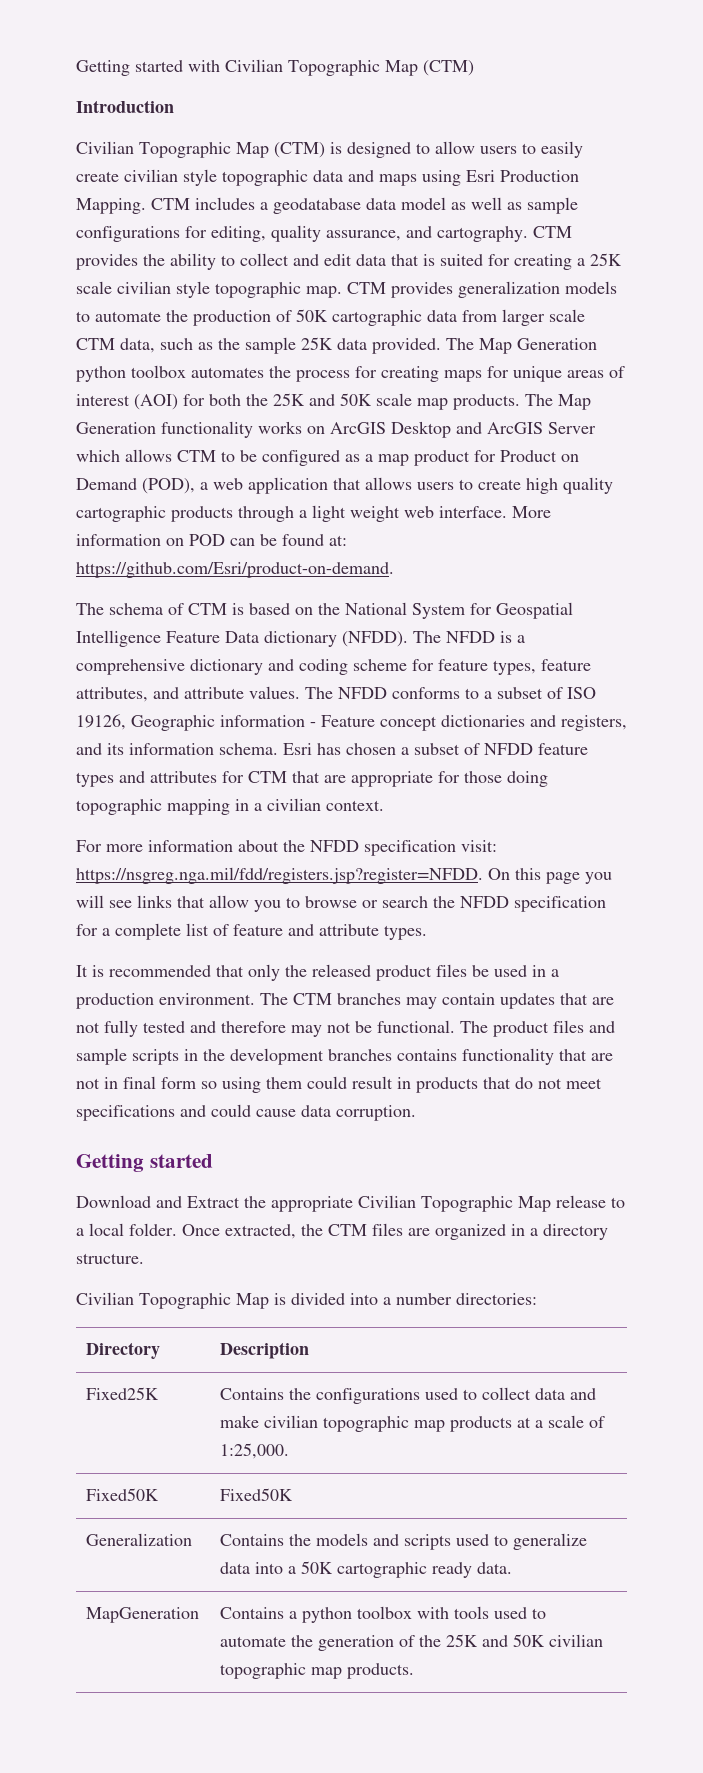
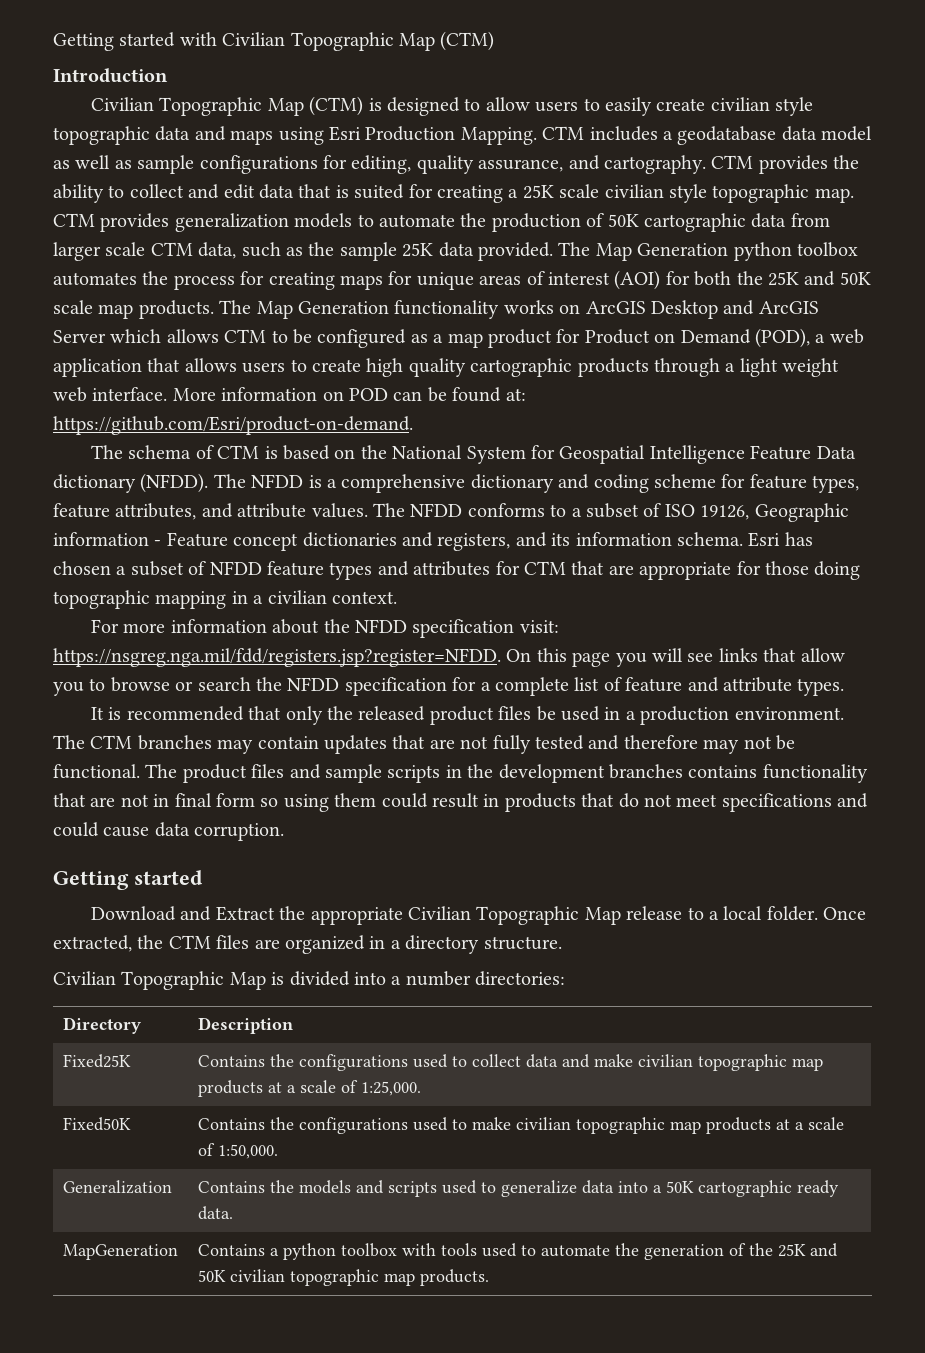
- Fixed50K | Fixed50K
+ Fixed50K | Contains the configurations used to make civilian topographic map products at a scale of 1:50,000.

